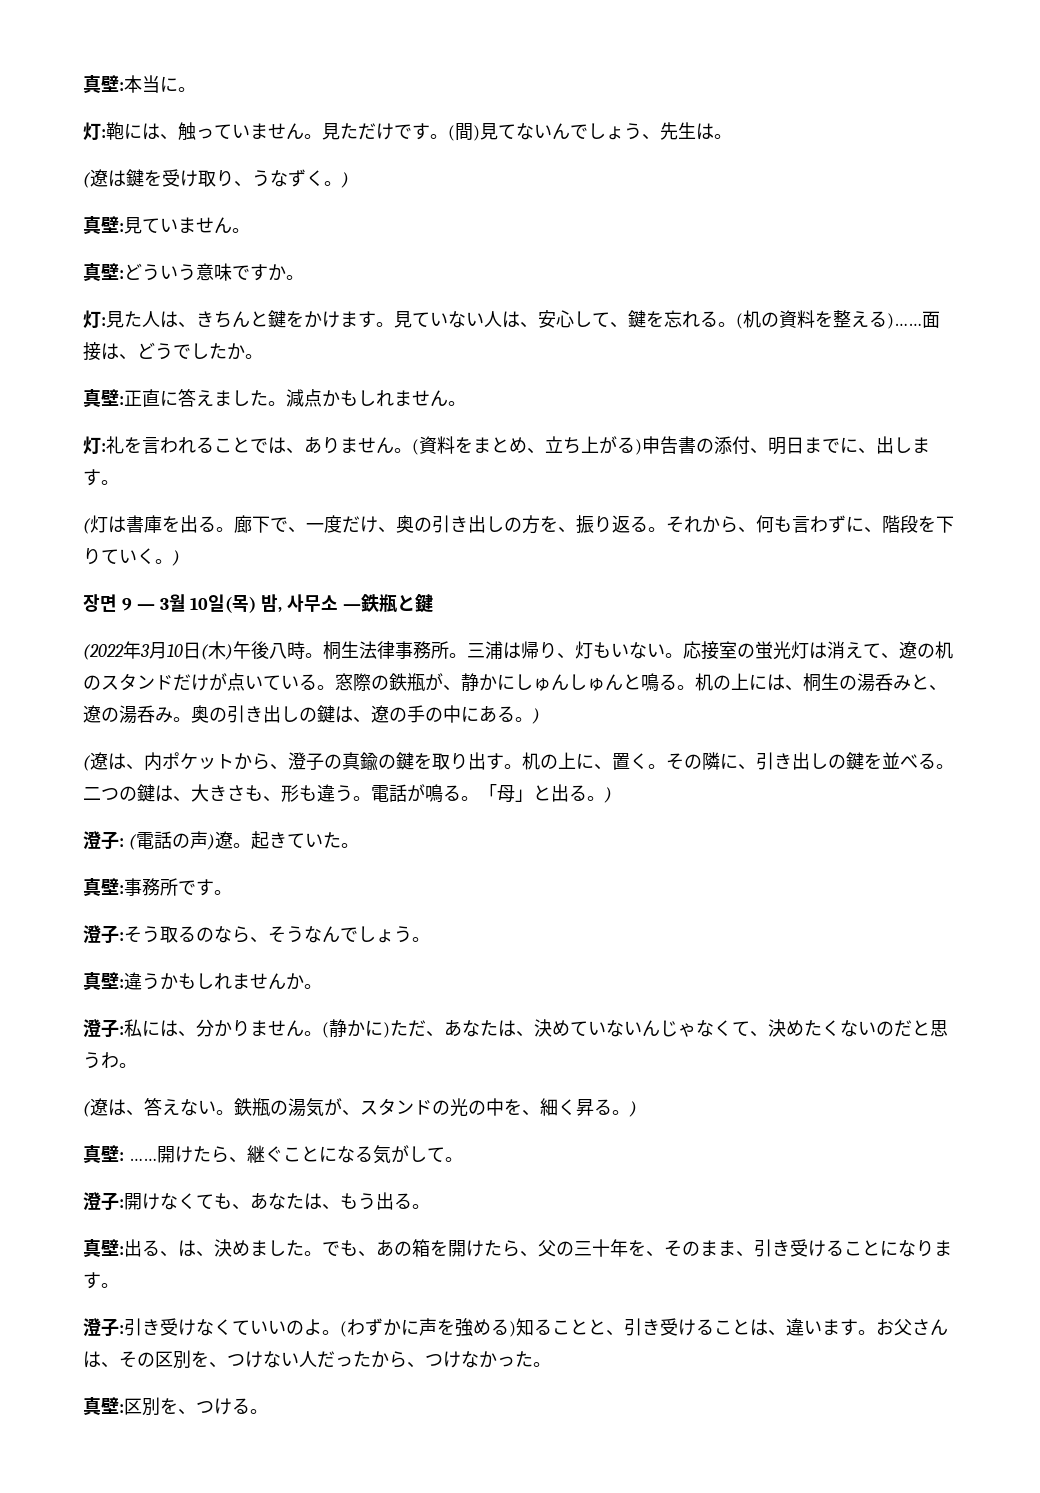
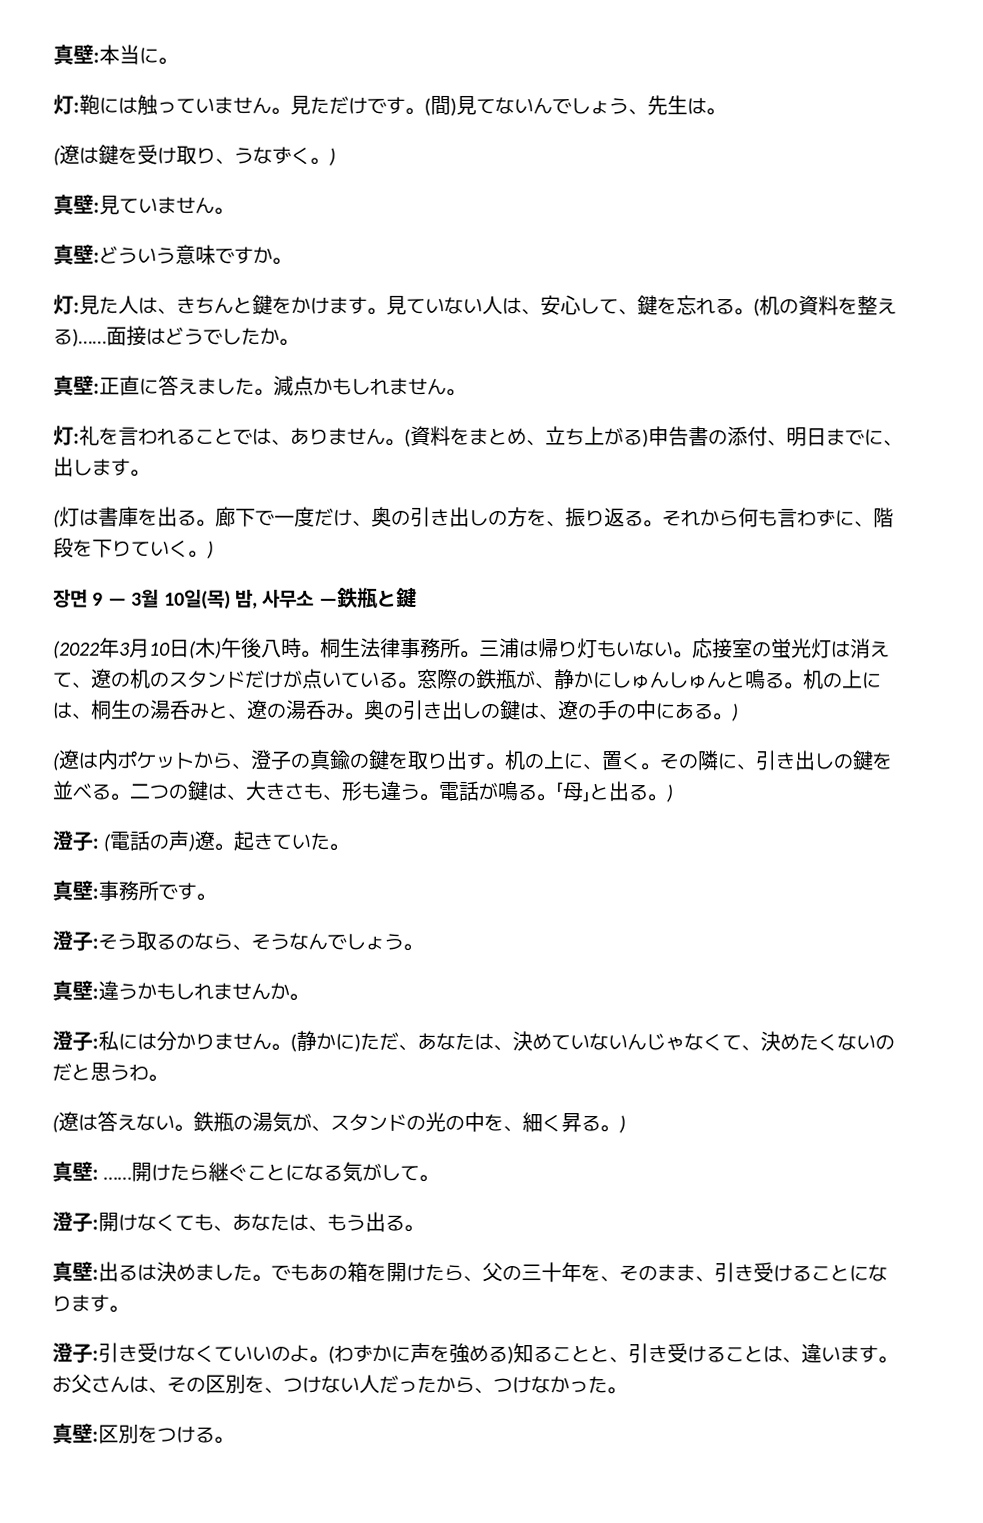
- 灯:鞄には、触っていません。
+ 灯:鞄には触っていません。
- 面接は、どうでしたか。
+ 面接はどうでしたか。
- 廊下で、一度だけ、奥の引き出しの方を、振り返る。
+ 廊下で一度だけ、奥の引き出しの方を、振り返る。
- それから、何も言わずに、階段を下りていく。)
+ それから何も言わずに、階段を下りていく。)
- 三浦は帰り、灯もいない。
+ 三浦は帰り灯もいない。
- (遼は、内ポケットから、澄子の真鍮の鍵を取り出す。
+ (遼は内ポケットから、澄子の真鍮の鍵を取り出す。
- 澄子:私には、分かりません。
+ 澄子:私には分かりません。
- (遼は、答えない。
+ (遼は答えない。
- 開けたら、継ぐことになる気がして。
+ 開けたら継ぐことになる気がして。
- 真壁:出る、は、決めました。
+ 真壁:出るは決めました。
- でも、あの箱を開けたら、父の三十年を、そのまま、引き受けることになります。
+ でもあの箱を開けたら、父の三十年を、そのまま、引き受けることになります。
- 真壁:区別を、つける。
+ 真壁:区別をつける。

